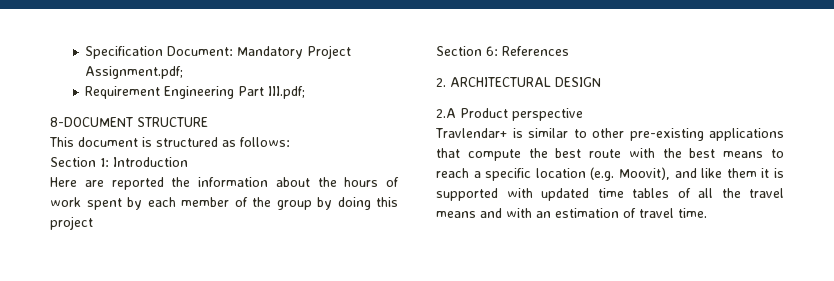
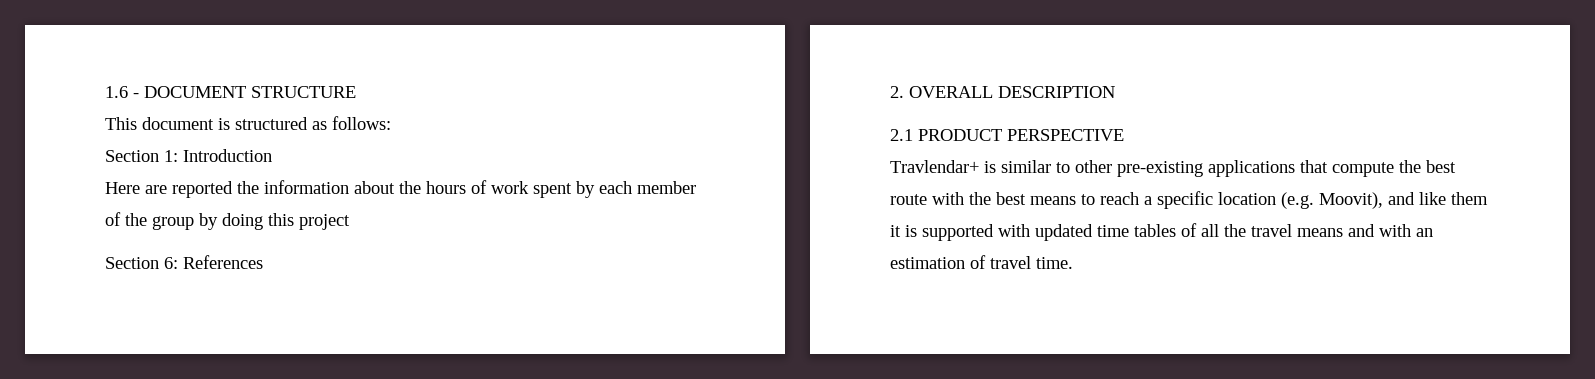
- Specification Document: Mandatory Project Assignment.pdf;
- Requirement Engineering Part III.pdf;
- 8-DOCUMENT STRUCTURE
+ 1.6 - DOCUMENT STRUCTURE
- 2. ARCHITECTURAL DESIGN
- 2.A Product perspective
+ 2. OVERALL DESCRIPTION
+ 2.1 PRODUCT PERSPECTIVE

